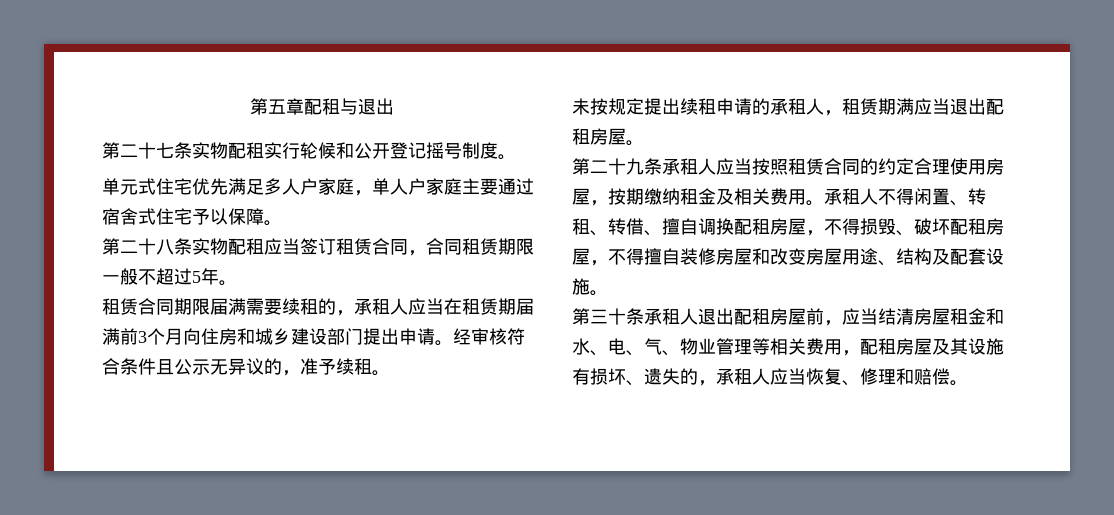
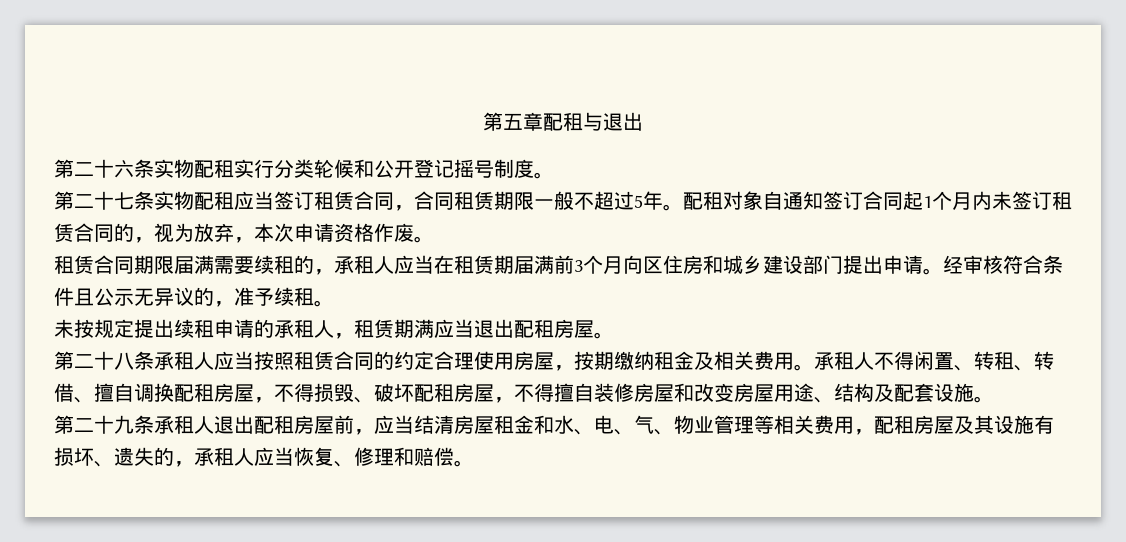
- 第二十七条实物配租实行轮候和公开登记摇号制度。
+ 第二十六条实物配租实行分类轮候和公开登记摇号制度。
- 单元式住宅优先满足多人户家庭，单人户家庭主要通过宿舍式住宅予以保障。
- 第二十八条实物配租应当签订租赁合同，合同租赁期限一般不超过5年。
+ 第二十七条实物配租应当签订租赁合同，合同租赁期限一般不超过5年。配租对象自通知签订合同起1个月内未签订租赁合同的，视为放弃，本次申请资格作废。
- 租赁合同期限届满需要续租的，承租人应当在租赁期届满前3个月向住房和城乡建设部门提出申请。
+ 租赁合同期限届满需要续租的，承租人应当在租赁期届满前3个月向区住房和城乡建设部门提出申请。
- 第二十九条承租人应当按照租赁合同的约定合理使用房屋，按期缴纳租金及相关费用。
+ 第二十八条承租人应当按照租赁合同的约定合理使用房屋，按期缴纳租金及相关费用。
- 第三十条承租人退出配租房屋前，应当结清房屋租金和水、电、气、物业管理等相关费用，配租房屋及其设施有损坏、遗失的，承租人应当恢复、修理和赔偿。
+ 第二十九条承租人退出配租房屋前，应当结清房屋租金和水、电、气、物业管理等相关费用，配租房屋及其设施有损坏、遗失的，承租人应当恢复、修理和赔偿。

